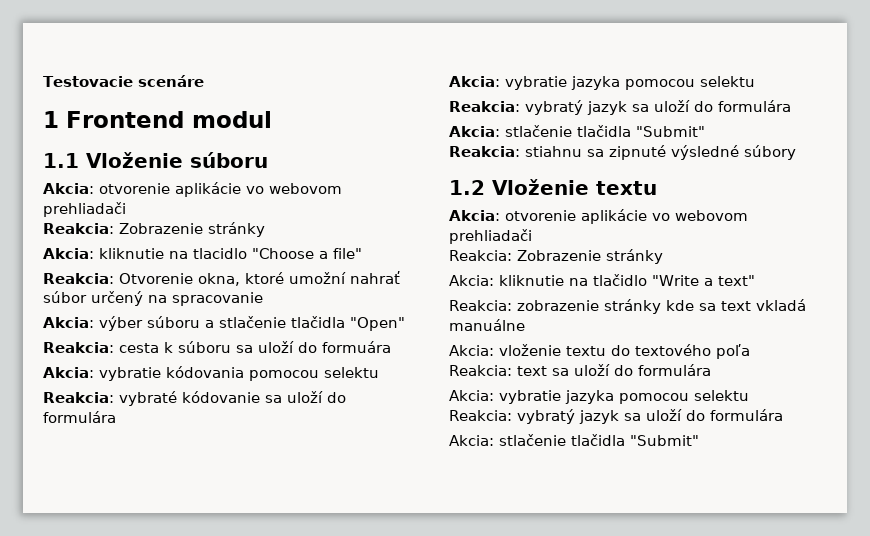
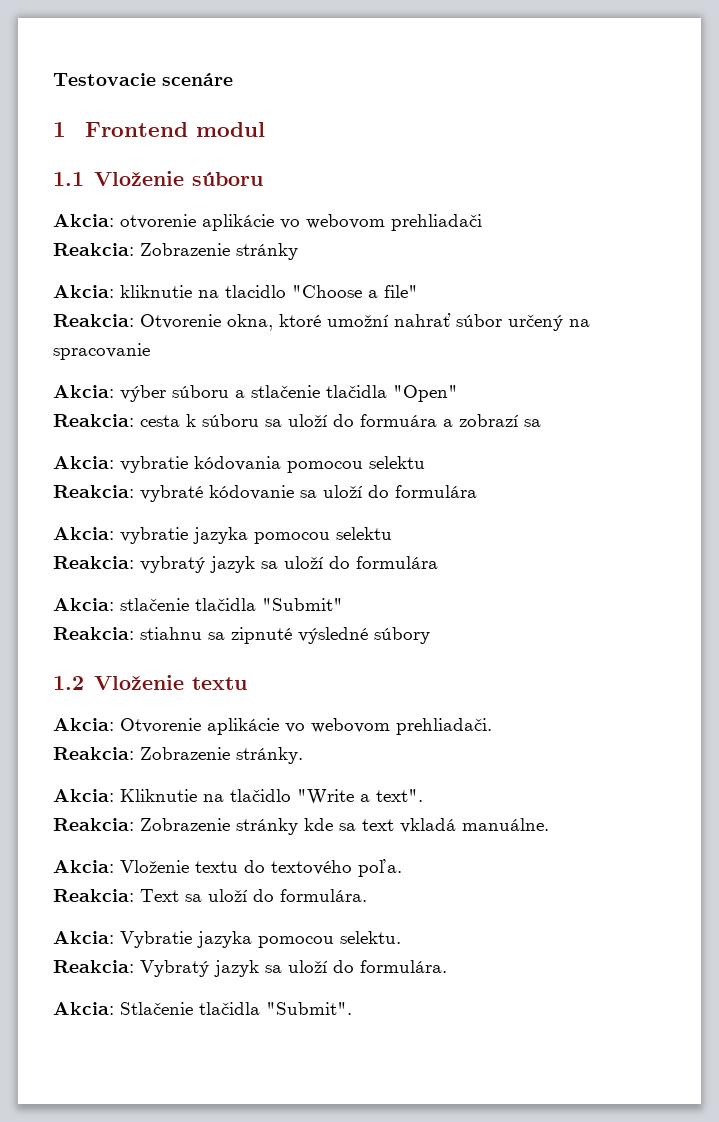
- Reakcia: cesta k súboru sa uloží do formuára
+ Reakcia: cesta k súboru sa uloží do formuára a zobrazí sa
  1.2 Vloženie textu
- Akcia: otvorenie aplikácie vo webovom prehliadači
- Reakcia: Zobrazenie stránky
- Akcia: kliknutie na tlačidlo "Write a text"
- Reakcia: zobrazenie stránky kde sa text vkladá manuálne
- Akcia: vloženie textu do textového poľa
- Reakcia: text sa uloží do formulára
- Akcia: vybratie jazyka pomocou selektu
- Reakcia: vybratý jazyk sa uloží do formulára
- Akcia: stlačenie tlačidla "Submit"
+ Akcia: Otvorenie aplikácie vo webovom prehliadači.
+ Reakcia: Zobrazenie stránky.
+ Akcia: Kliknutie na tlačidlo "Write a text".
+ Reakcia: Zobrazenie stránky kde sa text vkladá manuálne.
+ Akcia: Vloženie textu do textového poľa.
+ Reakcia: Text sa uloží do formulára.
+ Akcia: Vybratie jazyka pomocou selektu.
+ Reakcia: Vybratý jazyk sa uloží do formulára.
+ Akcia: Stlačenie tlačidla "Submit".

